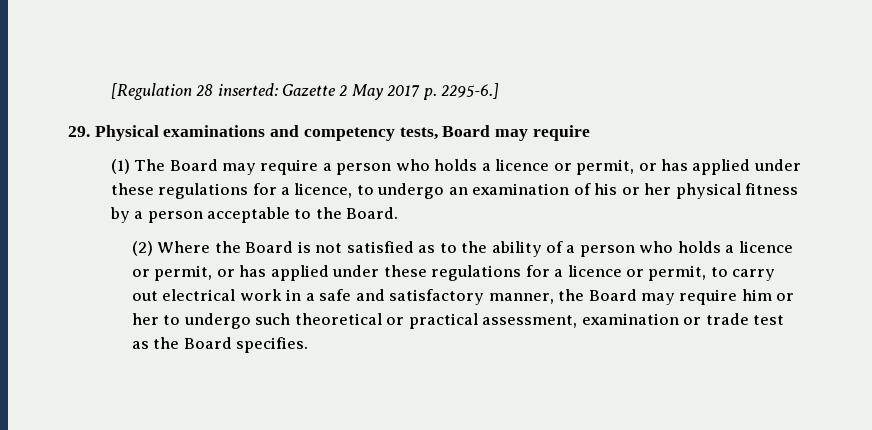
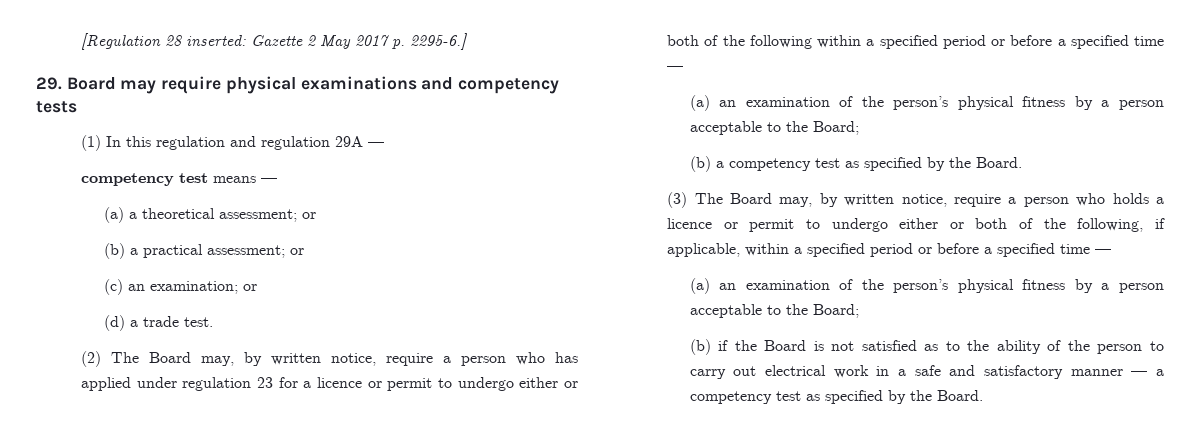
- 29. Physical examinations and competency tests, Board may require
- (1) The Board may require a person who holds a licence or permit, or has applied under these regulations for a licence, to undergo an examination of his or her physical fitness by a person acceptable to the Board.
- (2) Where the Board is not satisfied as to the ability of a person who holds a licence or permit, or has applied under these regulations for a licence or permit, to carry out electrical work in a safe and satisfactory manner, the Board may require him or her to undergo such theoretical or practical assessment, examination or trade test as the Board specifies.
+ 29. Board may require physical examinations and competency tests
+ (1) In this regulation and regulation 29A —
+ competency test means —
+ (a) a theoretical assessment; or
+ (b) a practical assessment; or
+ (c) an examination; or
+ (d) a trade test.
+ (2) The Board may, by written notice, require a person who has applied under regulation 23 for a licence or permit to undergo either or both of the following within a specified period or before a specified time —
+ (a) an examination of the person’s physical fitness by a person acceptable to the Board;
+ (b) a competency test as specified by the Board.
+ (3) The Board may, by written notice, require a person who holds a licence or permit to undergo either or both of the following, if applicable, within a specified period or before a specified time —
+ (a) an examination of the person’s physical fitness by a person acceptable to the Board;
+ (b) if the Board is not satisfied as to the ability of the person to carry out electrical work in a safe and satisfactory manner — a competency test as specified by the Board.

